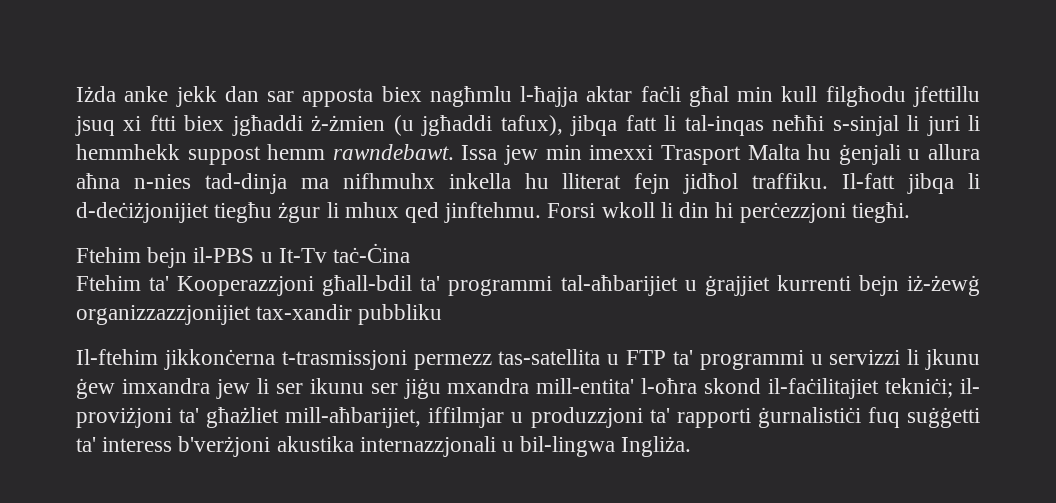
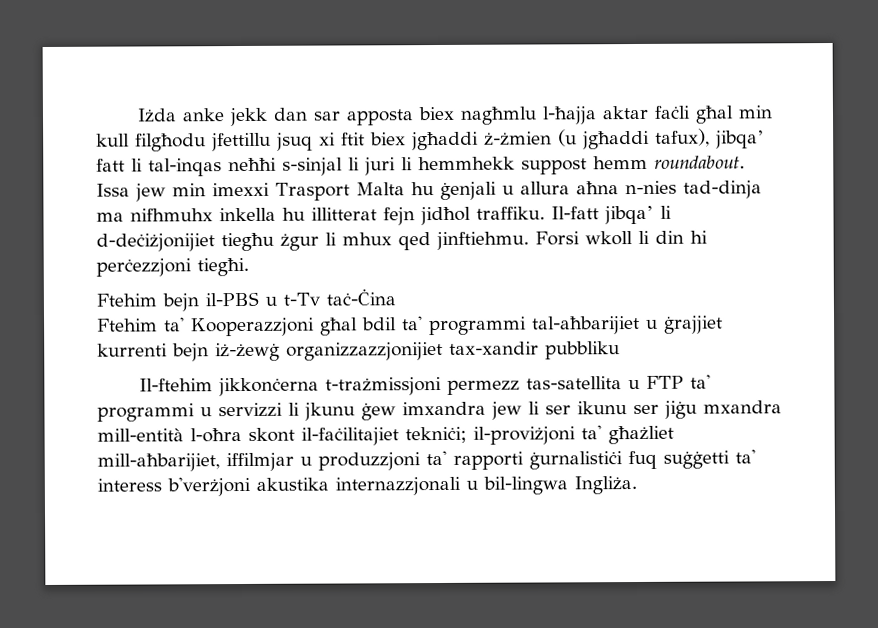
- Iżda anke jekk dan sar apposta biex nagħmlu l-ħajja aktar faċli għal min kull filgħodu jfettillu jsuq xi ftti biex jgħaddi ż-żmien (u jgħaddi tafux), jibqa fatt li tal-inqas neħħi s-sinjal li juri li hemmhekk suppost hemm rawndebawt.
+ Iżda anke jekk dan sar apposta biex nagħmlu l-ħajja aktar faċli għal min kull filgħodu jfettillu jsuq xi ftit biex jgħaddi ż-żmien (u jgħaddi tafux), jibqa’ fatt li tal-inqas neħħi s-sinjal li juri li hemmhekk suppost hemm roundabout.
- Issa jew min imexxi Trasport Malta hu ġenjali u allura aħna n-nies tad-dinja ma nifhmuhx inkella hu lliterat fejn jidħol traffiku.
+ Issa jew min imexxi Trasport Malta hu ġenjali u allura aħna n-nies tad-dinja ma nifhmuhx inkella hu illitterat fejn jidħol traffiku.
- Il-fatt jibqa li d-deċiżjonijiet tiegħu żgur li mhux qed jinftehmu.
+ Il-fatt jibqa’ li d-deċiżjonijiet tiegħu żgur li mhux qed jinftiehmu.
- Ftehim bejn il-PBS u It-Tv taċ-Ċina
+ Ftehim bejn il-PBS u t-Tv taċ-Ċina
- Ftehim ta' Kooperazzjoni għall-bdil ta' programmi tal-aħbarijiet u ġrajjiet kurrenti bejn iż-żewġ organizzazzjonijiet tax-xandir pubbliku
+ Ftehim ta' Kooperazzjoni għal bdil ta' programmi tal-aħbarijiet u ġrajjiet kurrenti bejn iż-żewġ organizzazzjonijiet tax-xandir pubbliku
- Il-ftehim jikkonċerna t-trasmissjoni permezz tas-satellita u FTP ta' programmi u servizzi li jkunu ġew imxandra jew li ser ikunu ser jiġu mxandra mill-entita' l-oħra skond il-faċilitajiet tekniċi; il- proviżjoni ta' għażliet mill-aħbarijiet, iffilmjar u produzzjoni ta' rapporti ġurnalistiċi fuq suġġetti ta' interess b'verżjoni akustika internazzjonali u bil-lingwa Ingliża.
+ Il-ftehim jikkonċerna t-trażmissjoni permezz tas-satellita u FTP ta' programmi u servizzi li jkunu ġew imxandra jew li ser ikunu ser jiġu mxandra mill-entità l-oħra skont il-faċilitajiet tekniċi; il-proviżjoni ta' għażliet mill-aħbarijiet, iffilmjar u produzzjoni ta' rapporti ġurnalistiċi fuq suġġetti ta' interess b'verżjoni akustika internazzjonali u bil-lingwa Ingliża.

